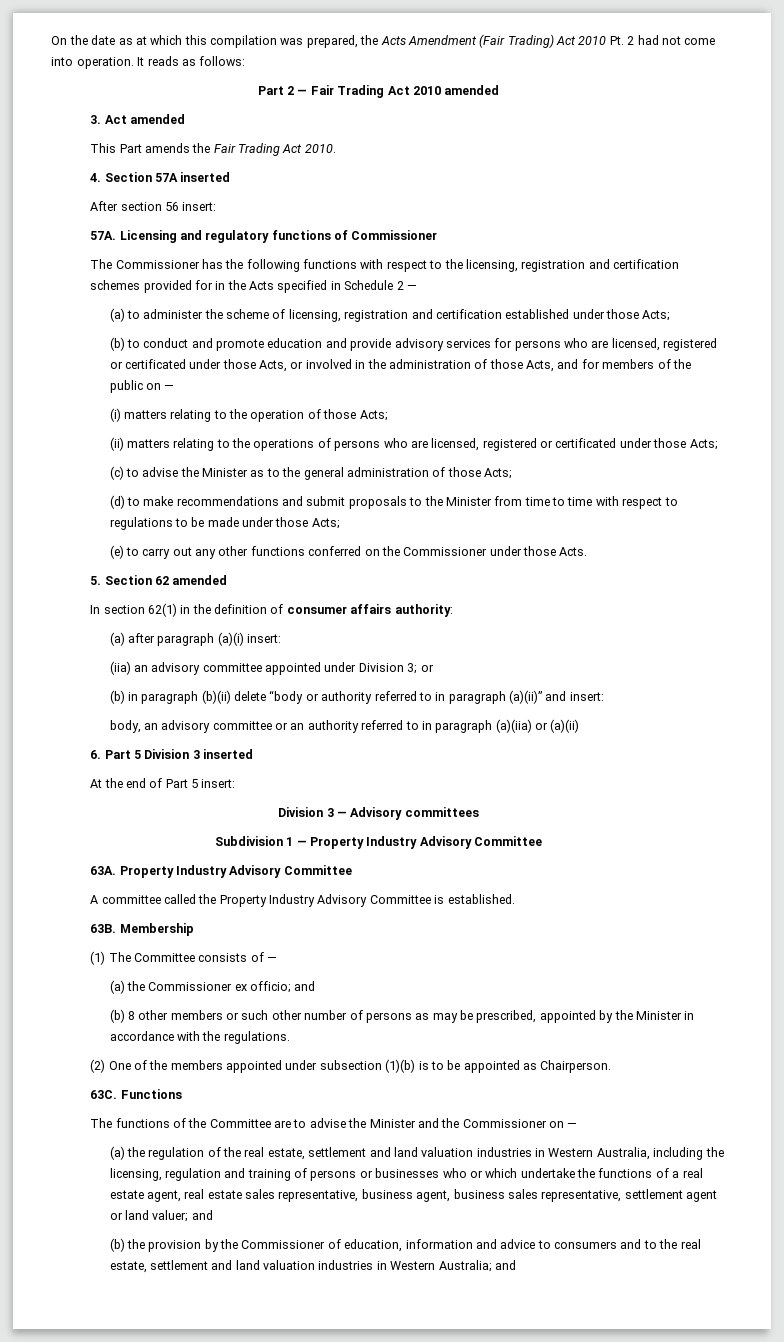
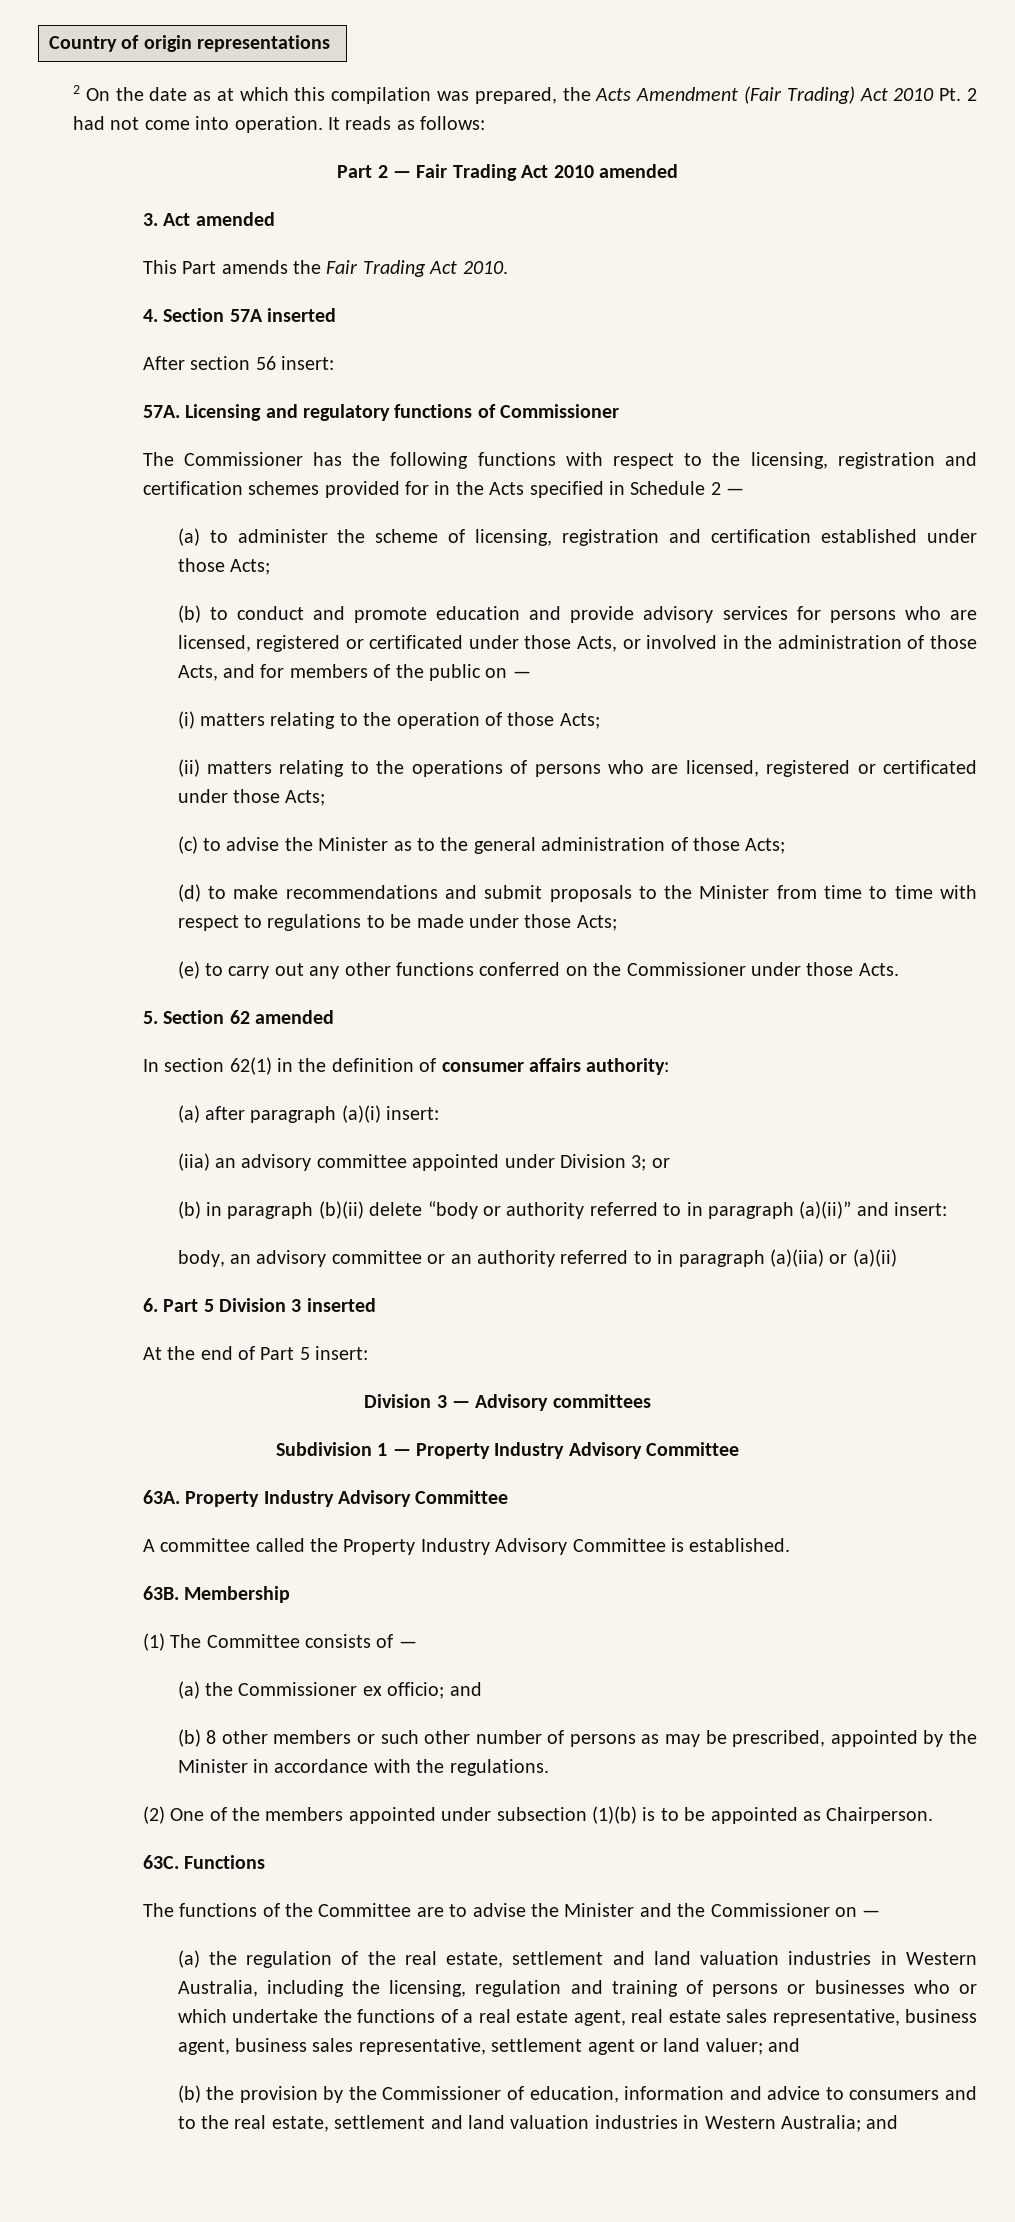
- On the date as at which this compilation was prepared, the Acts Amendment (Fair Trading) Act 2010 Pt. 2 had not come into operation.
+ Country of origin representations
+ 2 On the date as at which this compilation was prepared, the Acts Amendment (Fair Trading) Act 2010 Pt. 2 had not come into operation.

